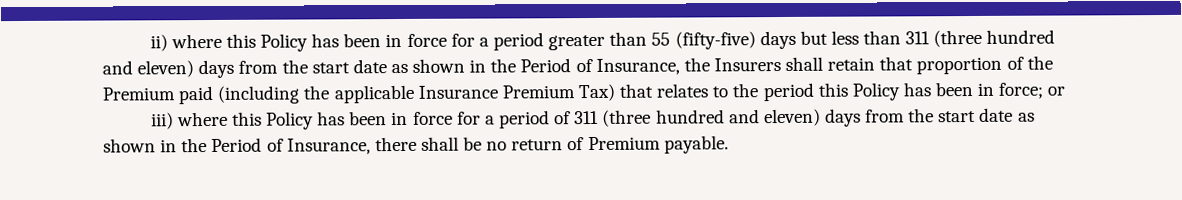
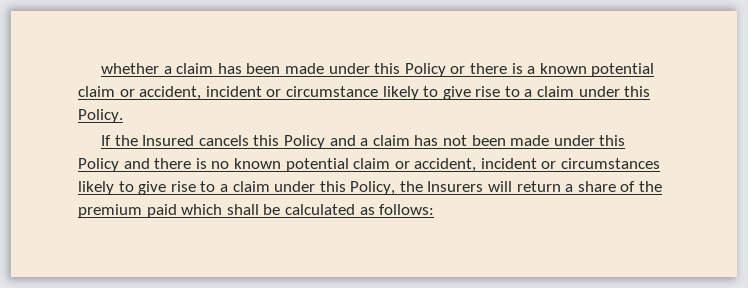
- ii) where this Policy has been in force for a period greater than 55 (fifty-five) days but less than 311 (three hundred and eleven) days from the start date as shown in the Period of Insurance, the Insurers shall retain that proportion of the Premium paid (including the applicable Insurance Premium Tax) that relates to the period this Policy has been in force; or
- iii) where this Policy has been in force for a period of 311 (three hundred and eleven) days from the start date as shown in the Period of Insurance, there shall be no return of Premium payable.
+ whether a claim has been made under this Policy or there is a known potential claim or accident, incident or circumstance likely to give rise to a claim under this Policy.
+ If the Insured cancels this Policy and a claim has not been made under this Policy and there is no known potential claim or accident, incident or circumstances likely to give rise to a claim under this Policy, the Insurers will return a share of the premium paid which shall be calculated as follows:

